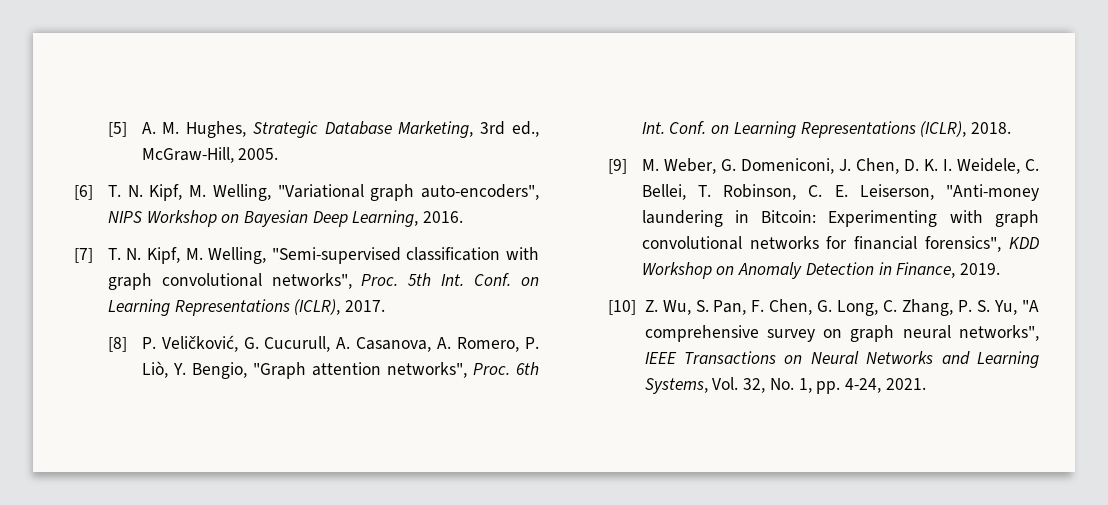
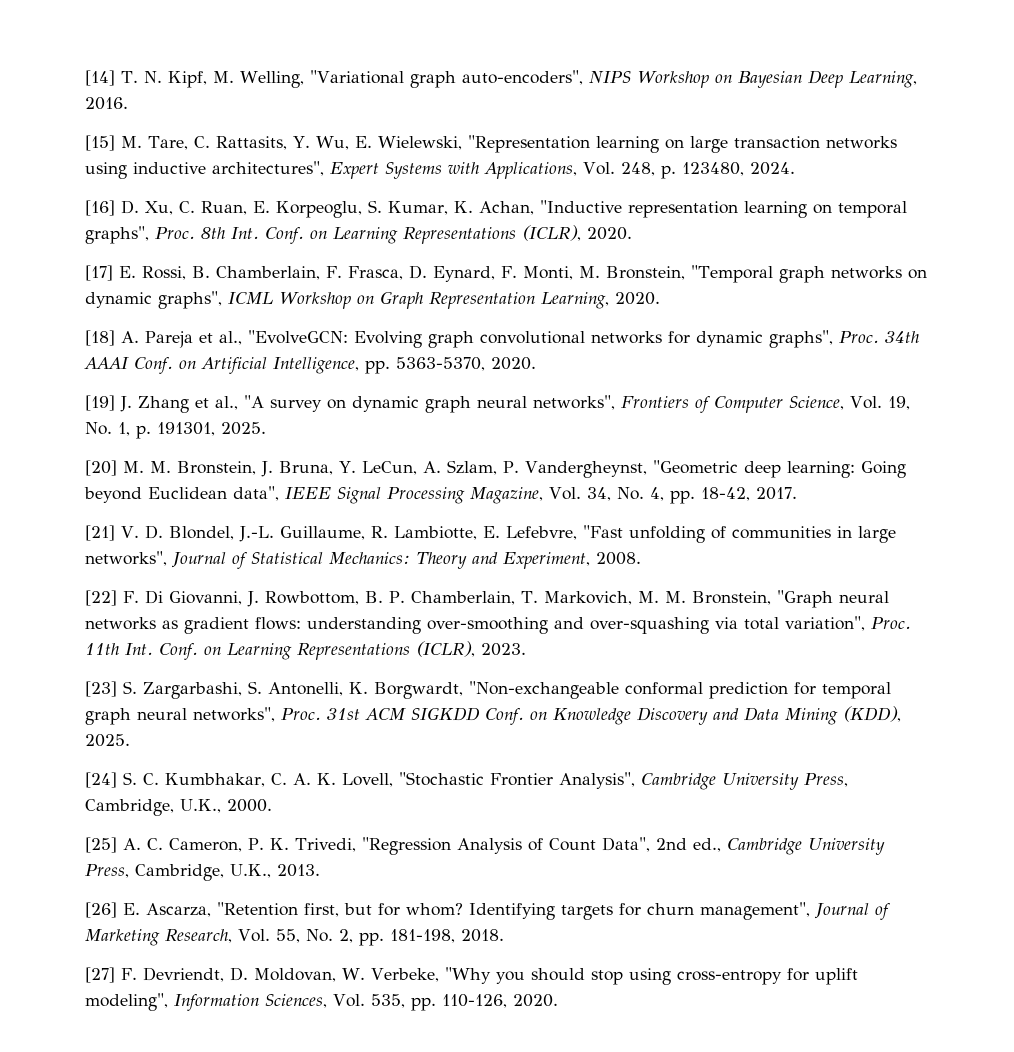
- [5] A. M. Hughes, Strategic Database Marketing, 3rd ed., McGraw-Hill, 2005.
- [6] T. N. Kipf, M. Welling, "Variational graph auto-encoders", NIPS Workshop on Bayesian Deep Learning, 2016.
+ [14] T. N. Kipf, M. Welling, "Variational graph auto-encoders", NIPS Workshop on Bayesian Deep Learning, 2016.
- [7] T. N. Kipf, M. Welling, "Semi-supervised classification with graph convolutional networks", Proc. 5th Int. Conf. on Learning Representations (ICLR), 2017.
- [8] P. Veličković, G. Cucurull, A. Casanova, A. Romero, P. Liò, Y. Bengio, "Graph attention networks", Proc. 6th Int. Conf. on Learning Representations (ICLR), 2018.
- [9] M. Weber, G. Domeniconi, J. Chen, D. K. I. Weidele, C. Bellei, T. Robinson, C. E. Leiserson, "Anti-money laundering in Bitcoin: Experimenting with graph convolutional networks for financial forensics", KDD Workshop on Anomaly Detection in Finance, 2019.
- [10] Z. Wu, S. Pan, F. Chen, G. Long, C. Zhang, P. S. Yu, "A comprehensive survey on graph neural networks", IEEE Transactions on Neural Networks and Learning Systems, Vol. 32, No. 1, pp. 4-24, 2021.
+ [15] M. Tare, C. Rattasits, Y. Wu, E. Wielewski, "Representation learning on large transaction networks using inductive architectures", Expert Systems with Applications, Vol. 248, p. 123480, 2024.
+ [16] D. Xu, C. Ruan, E. Korpeoglu, S. Kumar, K. Achan, "Inductive representation learning on temporal graphs", Proc. 8th Int. Conf. on Learning Representations (ICLR), 2020.
+ [17] E. Rossi, B. Chamberlain, F. Frasca, D. Eynard, F. Monti, M. Bronstein, "Temporal graph networks on dynamic graphs", ICML Workshop on Graph Representation Learning, 2020.
+ [18] A. Pareja et al., "EvolveGCN: Evolving graph convolutional networks for dynamic graphs", Proc. 34th AAAI Conf. on Artificial Intelligence, pp. 5363-5370, 2020.
+ [19] J. Zhang et al., "A survey on dynamic graph neural networks", Frontiers of Computer Science, Vol. 19, No. 1, p. 191301, 2025.
+ [20] M. M. Bronstein, J. Bruna, Y. LeCun, A. Szlam, P. Vandergheynst, "Geometric deep learning: Going beyond Euclidean data", IEEE Signal Processing Magazine, Vol. 34, No. 4, pp. 18-42, 2017.
+ [21] V. D. Blondel, J.-L. Guillaume, R. Lambiotte, E. Lefebvre, "Fast unfolding of communities in large networks", Journal of Statistical Mechanics: Theory and Experiment, 2008.
+ [22] F. Di Giovanni, J. Rowbottom, B. P. Chamberlain, T. Markovich, M. M. Bronstein, "Graph neural networks as gradient flows: understanding over-smoothing and over-squashing via total variation", Proc. 11th Int. Conf. on Learning Representations (ICLR), 2023.
+ [23] S. Zargarbashi, S. Antonelli, K. Borgwardt, "Non-exchangeable conformal prediction for temporal graph neural networks", Proc. 31st ACM SIGKDD Conf. on Knowledge Discovery and Data Mining (KDD), 2025.
+ [24] S. C. Kumbhakar, C. A. K. Lovell, "Stochastic Frontier Analysis", Cambridge University Press, Cambridge, U.K., 2000.
+ [25] A. C. Cameron, P. K. Trivedi, "Regression Analysis of Count Data", 2nd ed., Cambridge University Press, Cambridge, U.K., 2013.
+ [26] E. Ascarza, "Retention first, but for whom? Identifying targets for churn management", Journal of Marketing Research, Vol. 55, No. 2, pp. 181-198, 2018.
+ [27] F. Devriendt, D. Moldovan, W. Verbeke, "Why you should stop using cross-entropy for uplift modeling", Information Sciences, Vol. 535, pp. 110-126, 2020.

